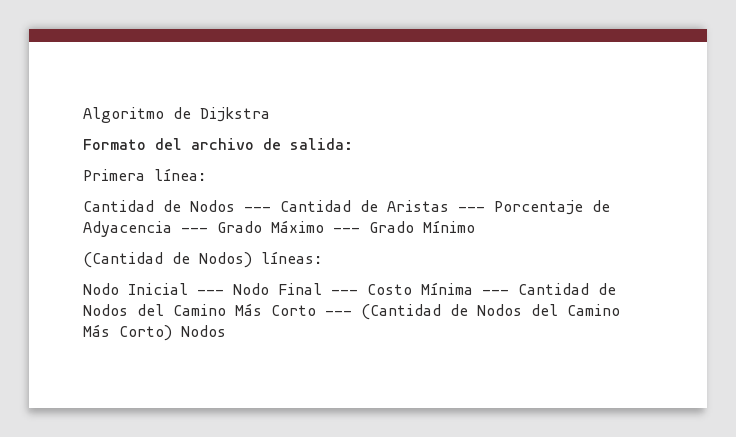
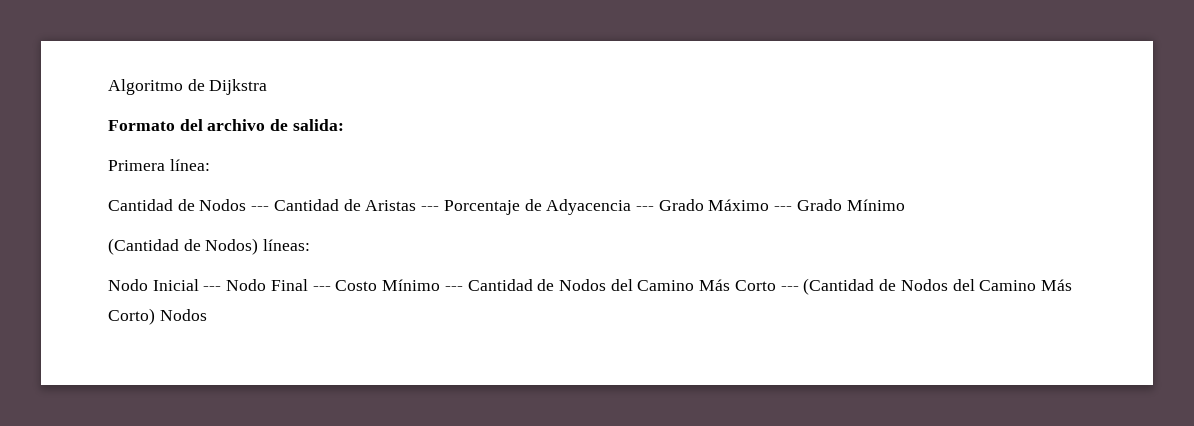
- Nodo Inicial --- Nodo Final --- Costo Mínima --- Cantidad de Nodos del Camino Más Corto --- (Cantidad de Nodos del Camino Más Corto) Nodos
+ Nodo Inicial --- Nodo Final --- Costo Mínimo --- Cantidad de Nodos del Camino Más Corto --- (Cantidad de Nodos del Camino Más Corto) Nodos

